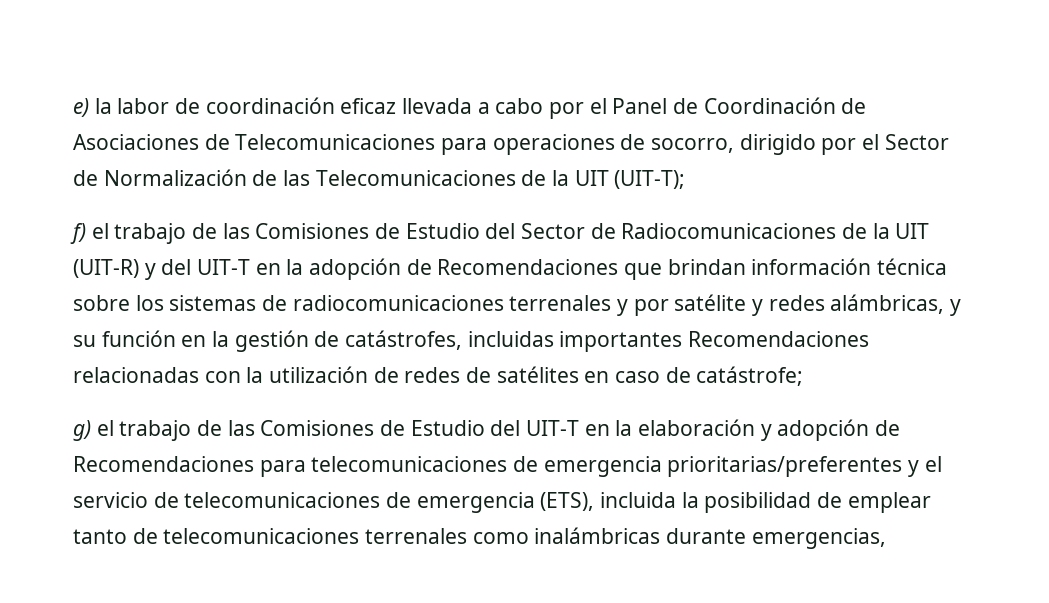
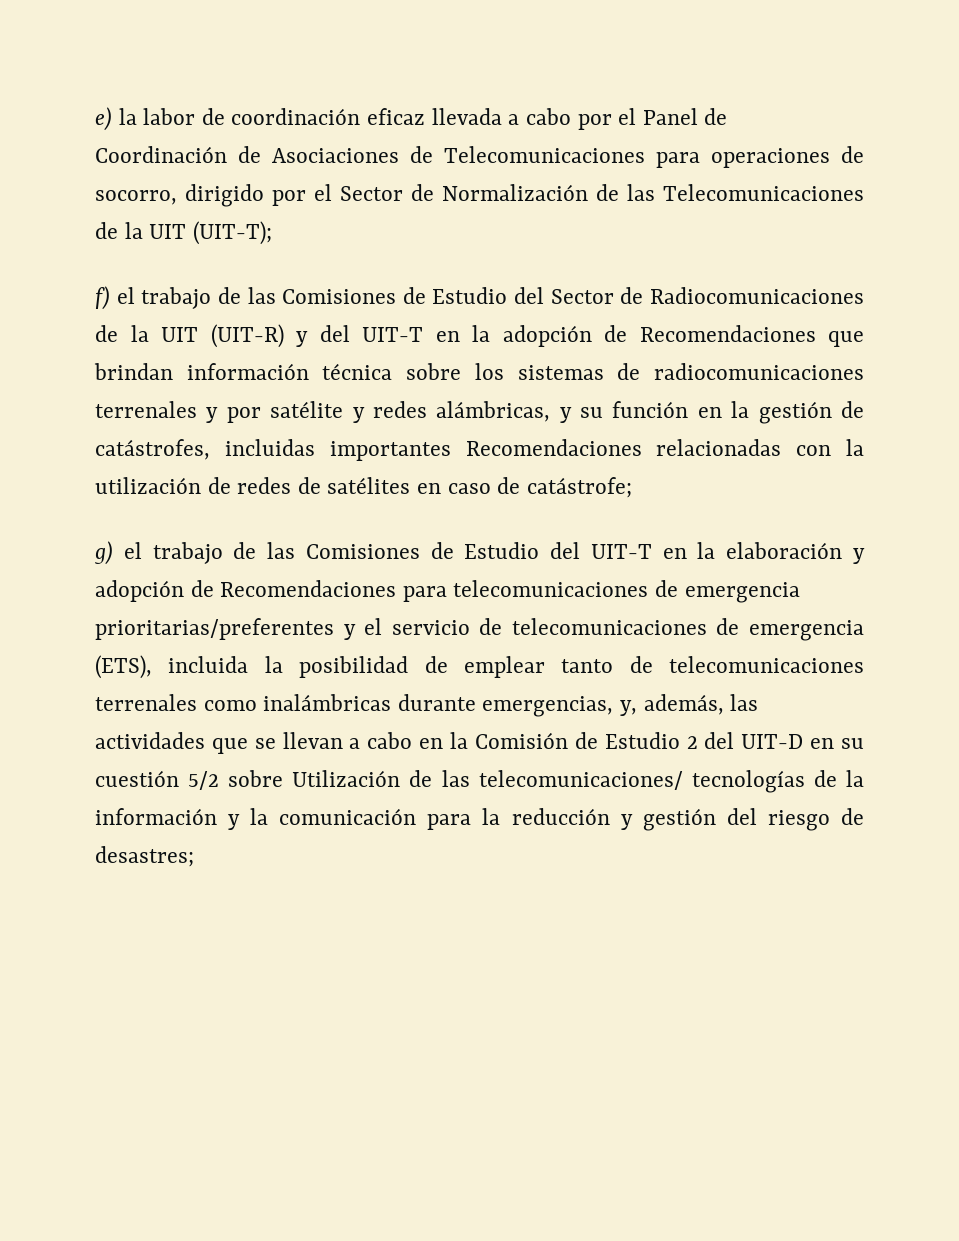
- g) el trabajo de las Comisiones de Estudio del UIT-T en la elaboración y adopción de Recomendaciones para telecomunicaciones de emergencia prioritarias/preferentes y el servicio de telecomunicaciones de emergencia (ETS), incluida la posibilidad de emplear tanto de telecomunicaciones terrenales como inalámbricas durante emergencias,
+ g) el trabajo de las Comisiones de Estudio del UIT-T en la elaboración y adopción de Recomendaciones para telecomunicaciones de emergencia prioritarias/preferentes y el servicio de telecomunicaciones de emergencia (ETS), incluida la posibilidad de emplear tanto de telecomunicaciones terrenales como inalámbricas durante emergencias, y, además, las actividades que se llevan a cabo en la Comisión de Estudio 2 del UIT-D en su cuestión 5/2 sobre Utilización de las telecomunicaciones/ tecnologías de la información y la comunicación para la reducción y gestión del riesgo de desastres;

